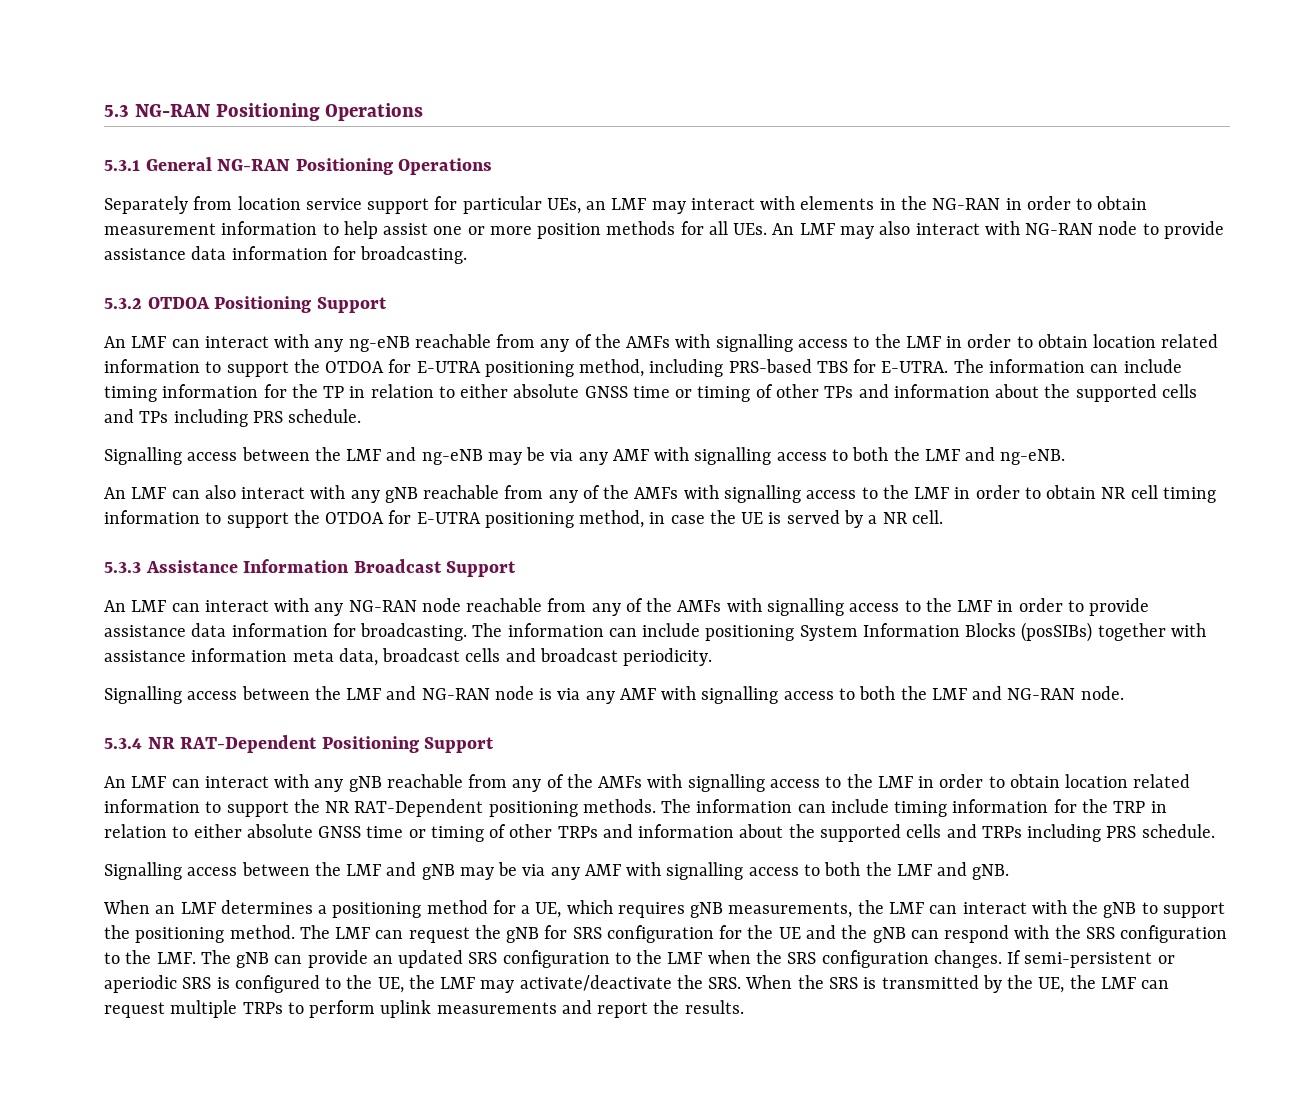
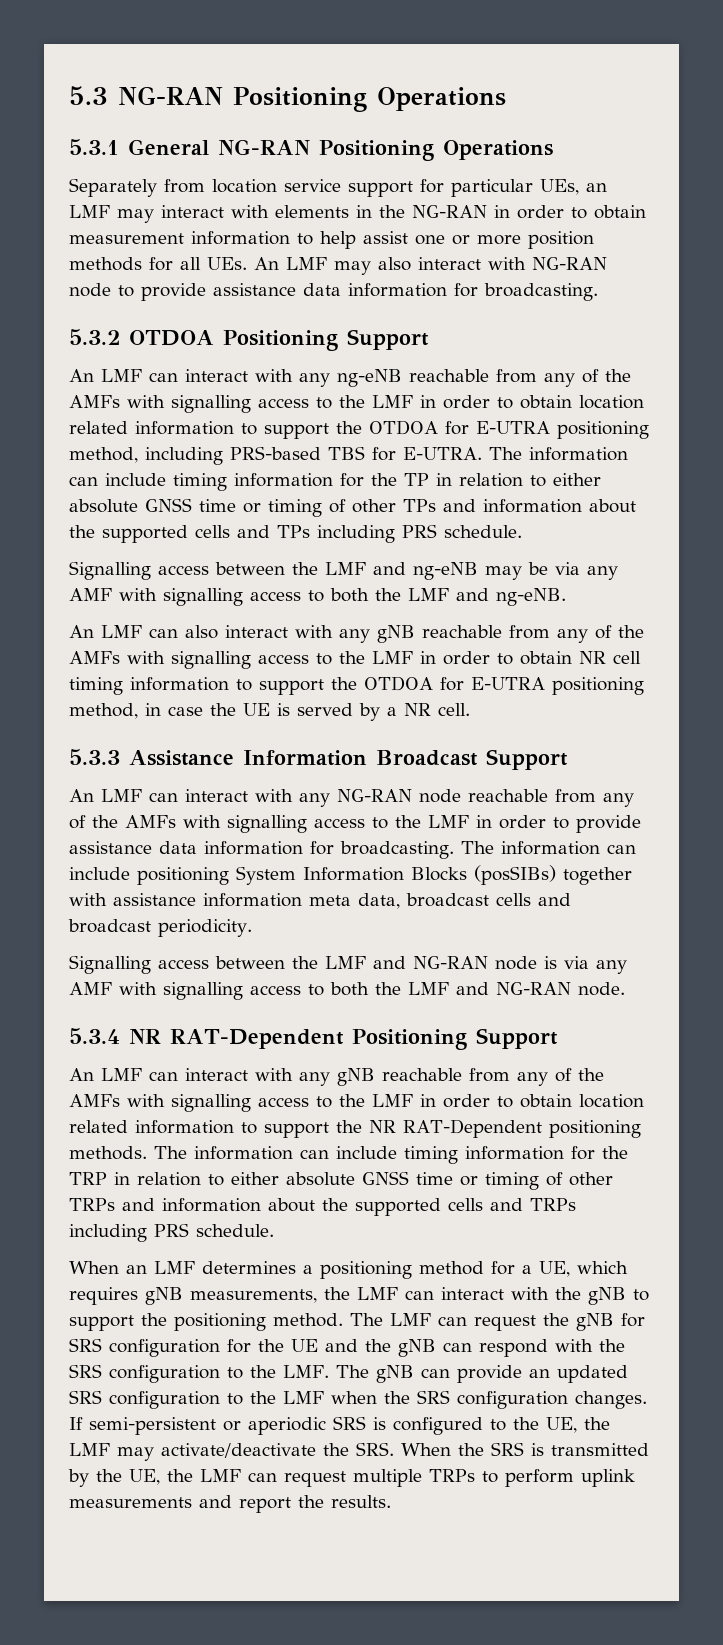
- Signalling access between the LMF and gNB may be via any AMF with signalling access to both the LMF and gNB.

